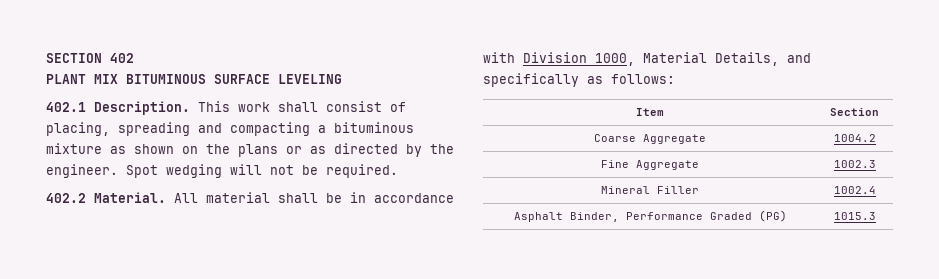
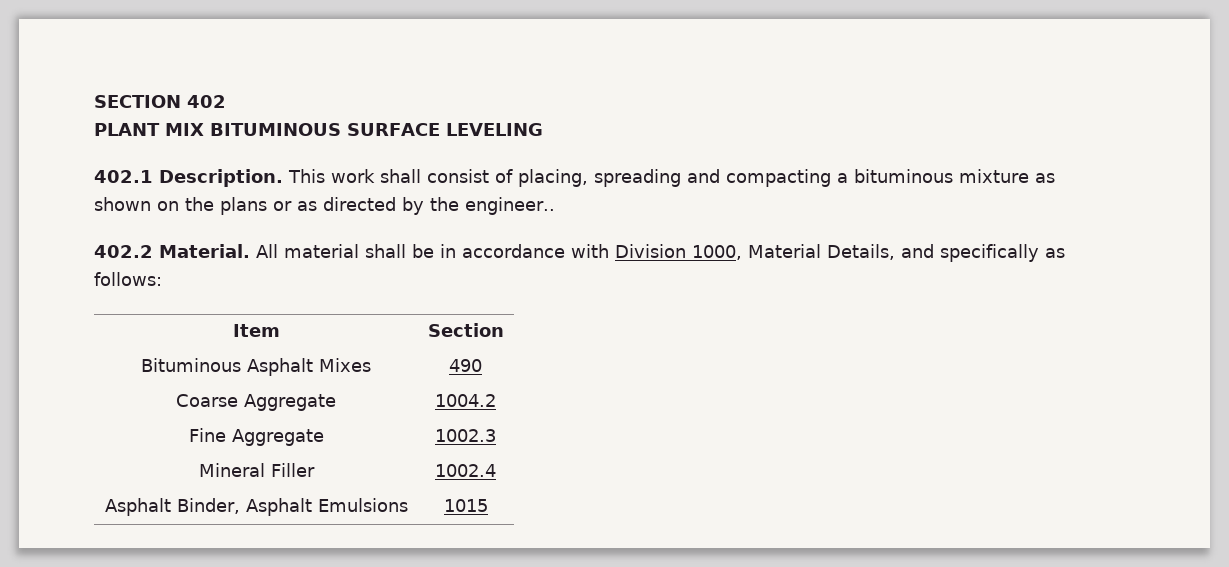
- This work shall consist of placing, spreading and compacting a bituminous mixture as shown on the plans or as directed by the engineer. Spot wedging will not be required.
+ This work shall consist of placing, spreading and compacting a bituminous mixture as shown on the plans or as directed by the engineer..
+ Bituminous Asphalt Mixes | 490
- Asphalt Binder, Performance Graded (PG) | 1015.3
+ Asphalt Binder, Asphalt Emulsions | 1015

